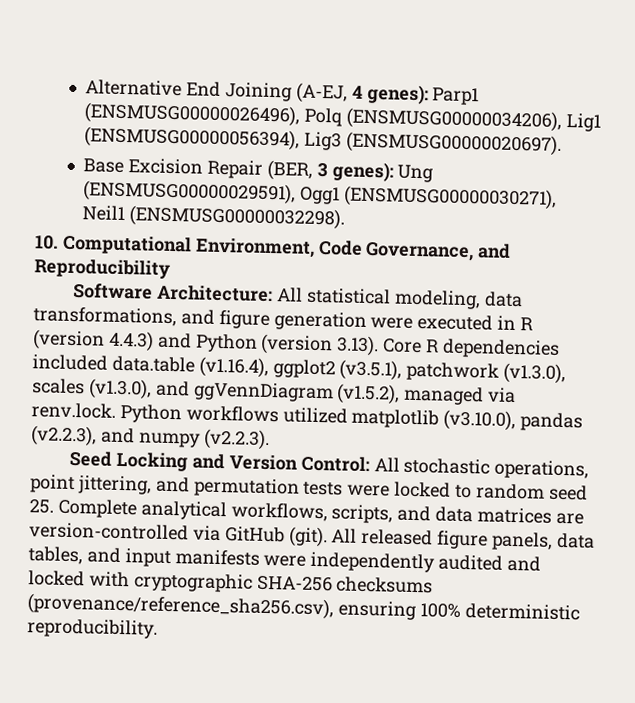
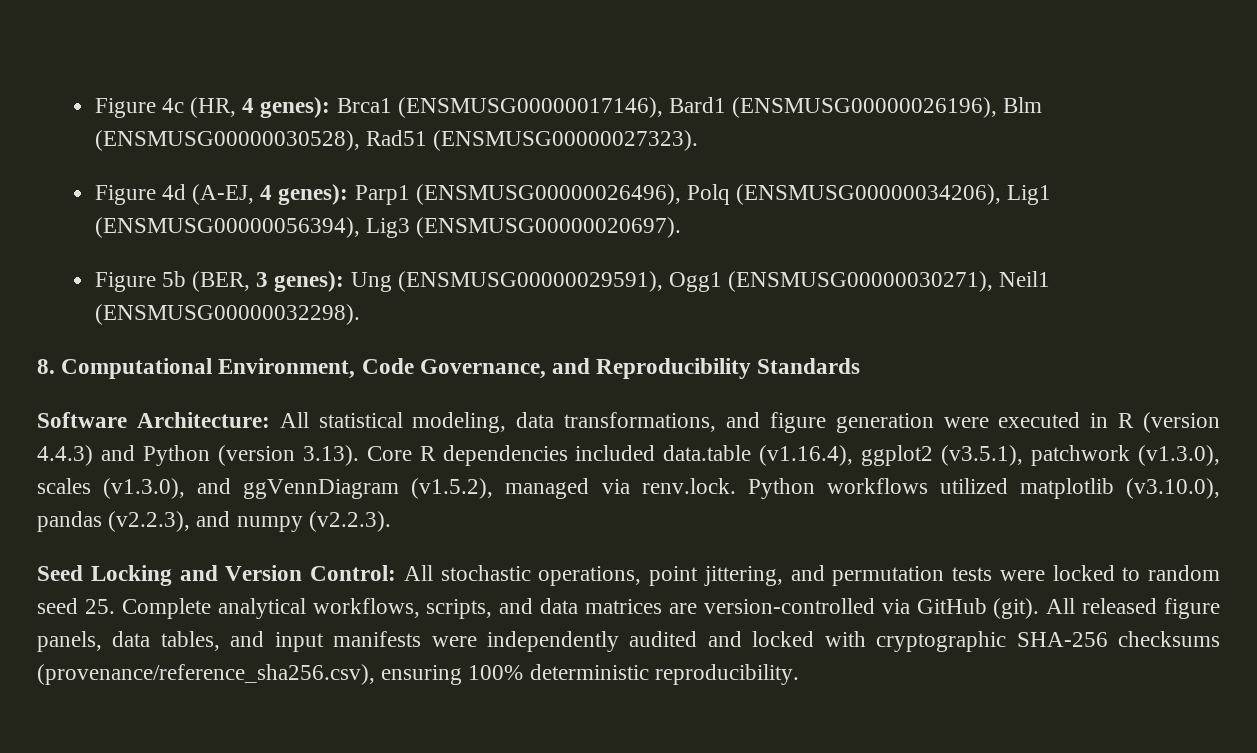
- Alternative End Joining (A-EJ, 4 genes): Parp1 (ENSMUSG00000026496), Polq (ENSMUSG00000034206), Lig1 (ENSMUSG00000056394), Lig3 (ENSMUSG00000020697).
+ Figure 4c (HR, 4 genes): Brca1 (ENSMUSG00000017146), Bard1 (ENSMUSG00000026196), Blm (ENSMUSG00000030528), Rad51 (ENSMUSG00000027323).
+ Figure 4d (A-EJ, 4 genes): Parp1 (ENSMUSG00000026496), Polq (ENSMUSG00000034206), Lig1 (ENSMUSG00000056394), Lig3 (ENSMUSG00000020697).
- Base Excision Repair (BER, 3 genes): Ung (ENSMUSG00000029591), Ogg1 (ENSMUSG00000030271), Neil1 (ENSMUSG00000032298).
+ Figure 5b (BER, 3 genes): Ung (ENSMUSG00000029591), Ogg1 (ENSMUSG00000030271), Neil1 (ENSMUSG00000032298).
- 10. Computational Environment, Code Governance, and Reproducibility
+ 8. Computational Environment, Code Governance, and Reproducibility Standards

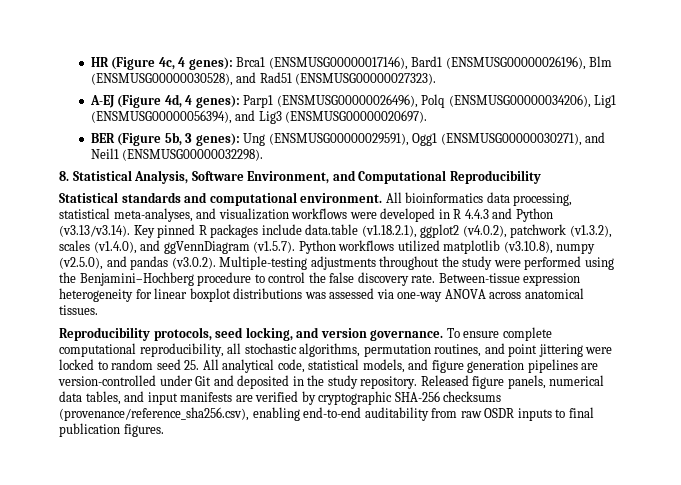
- Figure 4c (HR, 4 genes): Brca1 (ENSMUSG00000017146), Bard1 (ENSMUSG00000026196), Blm (ENSMUSG00000030528), Rad51 (ENSMUSG00000027323).
+ HR (Figure 4c, 4 genes): Brca1 (ENSMUSG00000017146), Bard1 (ENSMUSG00000026196), Blm (ENSMUSG00000030528), and Rad51 (ENSMUSG00000027323).
- Figure 4d (A-EJ, 4 genes): Parp1 (ENSMUSG00000026496), Polq (ENSMUSG00000034206), Lig1 (ENSMUSG00000056394), Lig3 (ENSMUSG00000020697).
+ A-EJ (Figure 4d, 4 genes): Parp1 (ENSMUSG00000026496), Polq (ENSMUSG00000034206), Lig1 (ENSMUSG00000056394), and Lig3 (ENSMUSG00000020697).
- Figure 5b (BER, 3 genes): Ung (ENSMUSG00000029591), Ogg1 (ENSMUSG00000030271), Neil1 (ENSMUSG00000032298).
+ BER (Figure 5b, 3 genes): Ung (ENSMUSG00000029591), Ogg1 (ENSMUSG00000030271), and Neil1 (ENSMUSG00000032298).
- 8. Computational Environment, Code Governance, and Reproducibility Standards
- Software Architecture: All statistical modeling, data transformations, and figure generation were executed in R (version 4.4.3) and Python (version 3.13). Core R dependencies included data.table (v1.16.4), ggplot2 (v3.5.1), patchwork (v1.3.0), scales (v1.3.0), and ggVennDiagram (v1.5.2), managed via renv.lock. Python workflows utilized matplotlib (v3.10.0), pandas (v2.2.3), and numpy (v2.2.3).
- Seed Locking and Version Control: All stochastic operations, point jittering, and permutation tests were locked to random seed 25. Complete analytical workflows, scripts, and data matrices are version-controlled via GitHub (git). All released figure panels, data tables, and input manifests were independently audited and locked with cryptographic SHA-256 checksums (provenance/reference_sha256.csv), ensuring 100% deterministic reproducibility.
+ 8. Statistical Analysis, Software Environment, and Computational Reproducibility
+ Statistical standards and computational environment. All bioinformatics data processing, statistical meta-analyses, and visualization workflows were developed in R 4.4.3 and Python (v3.13/v3.14). Key pinned R packages include data.table (v1.18.2.1), ggplot2 (v4.0.2), patchwork (v1.3.2), scales (v1.4.0), and ggVennDiagram (v1.5.7). Python workflows utilized matplotlib (v3.10.8), numpy (v2.5.0), and pandas (v3.0.2). Multiple-testing adjustments throughout the study were performed using the Benjamini–Hochberg procedure to control the false discovery rate. Between-tissue expression heterogeneity for linear boxplot distributions was assessed via one-way ANOVA across anatomical tissues.
+ Reproducibility protocols, seed locking, and version governance. To ensure complete computational reproducibility, all stochastic algorithms, permutation routines, and point jittering were locked to random seed 25. All analytical code, statistical models, and figure generation pipelines are version-controlled under Git and deposited in the study repository. Released figure panels, numerical data tables, and input manifests are verified by cryptographic SHA-256 checksums (provenance/reference_sha256.csv), enabling end-to-end auditability from raw OSDR inputs to final publication figures.

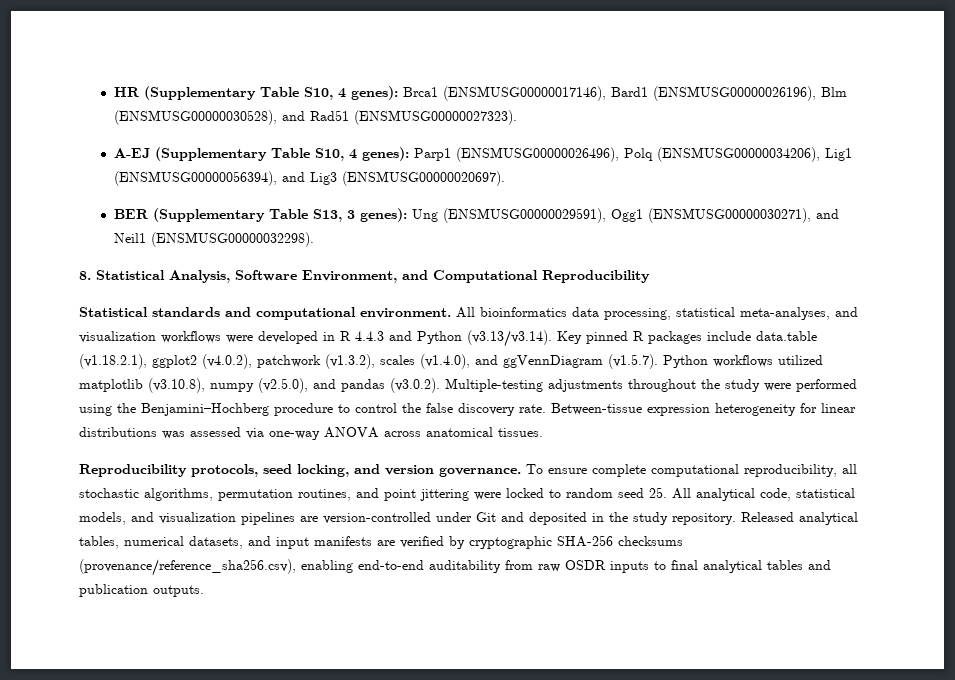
- HR (Figure 4c, 4 genes): Brca1 (ENSMUSG00000017146), Bard1 (ENSMUSG00000026196), Blm (ENSMUSG00000030528), and Rad51 (ENSMUSG00000027323).
+ HR (Supplementary Table S10, 4 genes): Brca1 (ENSMUSG00000017146), Bard1 (ENSMUSG00000026196), Blm (ENSMUSG00000030528), and Rad51 (ENSMUSG00000027323).
- A-EJ (Figure 4d, 4 genes): Parp1 (ENSMUSG00000026496), Polq (ENSMUSG00000034206), Lig1 (ENSMUSG00000056394), and Lig3 (ENSMUSG00000020697).
+ A-EJ (Supplementary Table S10, 4 genes): Parp1 (ENSMUSG00000026496), Polq (ENSMUSG00000034206), Lig1 (ENSMUSG00000056394), and Lig3 (ENSMUSG00000020697).
- BER (Figure 5b, 3 genes): Ung (ENSMUSG00000029591), Ogg1 (ENSMUSG00000030271), and Neil1 (ENSMUSG00000032298).
+ BER (Supplementary Table S13, 3 genes): Ung (ENSMUSG00000029591), Ogg1 (ENSMUSG00000030271), and Neil1 (ENSMUSG00000032298).
- Between-tissue expression heterogeneity for linear boxplot distributions was assessed via one-way ANOVA across anatomical tissues.
+ Between-tissue expression heterogeneity for linear distributions was assessed via one-way ANOVA across anatomical tissues.
- To ensure complete computational reproducibility, all stochastic algorithms, permutation routines, and point jittering were locked to random seed 25. All analytical code, statistical models, and figure generation pipelines are version-controlled under Git and deposited in the study repository.
+ To ensure complete computational reproducibility, all stochastic algorithms, permutation routines, and point jittering were locked to random seed 25. All analytical code, statistical models, and visualization pipelines are version-controlled under Git and deposited in the study repository.
- Released figure panels, numerical data tables, and input manifests are verified by cryptographic SHA-256 checksums (provenance/reference_sha256.csv), enabling end-to-end auditability from raw OSDR inputs to final publication figures.
+ Released analytical tables, numerical datasets, and input manifests are verified by cryptographic SHA-256 checksums (provenance/reference_sha256.csv), enabling end-to-end auditability from raw OSDR inputs to final analytical tables and publication outputs.

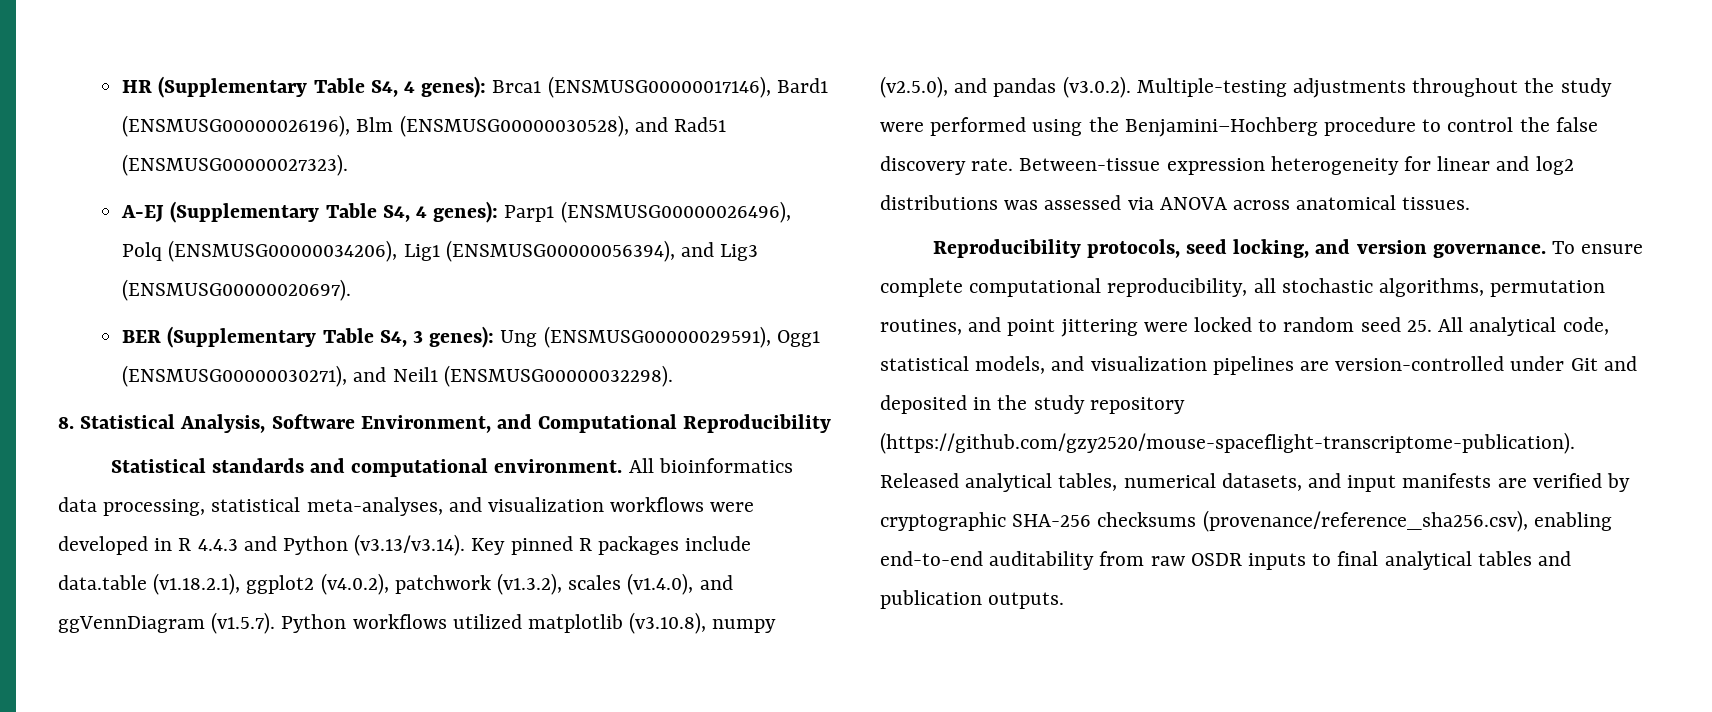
- HR (Supplementary Table S10, 4 genes): Brca1 (ENSMUSG00000017146), Bard1 (ENSMUSG00000026196), Blm (ENSMUSG00000030528), and Rad51 (ENSMUSG00000027323).
+ HR (Supplementary Table S4, 4 genes): Brca1 (ENSMUSG00000017146), Bard1 (ENSMUSG00000026196), Blm (ENSMUSG00000030528), and Rad51 (ENSMUSG00000027323).
- A-EJ (Supplementary Table S10, 4 genes): Parp1 (ENSMUSG00000026496), Polq (ENSMUSG00000034206), Lig1 (ENSMUSG00000056394), and Lig3 (ENSMUSG00000020697).
+ A-EJ (Supplementary Table S4, 4 genes): Parp1 (ENSMUSG00000026496), Polq (ENSMUSG00000034206), Lig1 (ENSMUSG00000056394), and Lig3 (ENSMUSG00000020697).
- BER (Supplementary Table S13, 3 genes): Ung (ENSMUSG00000029591), Ogg1 (ENSMUSG00000030271), and Neil1 (ENSMUSG00000032298).
+ BER (Supplementary Table S4, 3 genes): Ung (ENSMUSG00000029591), Ogg1 (ENSMUSG00000030271), and Neil1 (ENSMUSG00000032298).
- Between-tissue expression heterogeneity for linear distributions was assessed via one-way ANOVA across anatomical tissues.
+ Between-tissue expression heterogeneity for linear and log2 distributions was assessed via ANOVA across anatomical tissues.
- To ensure complete computational reproducibility, all stochastic algorithms, permutation routines, and point jittering were locked to random seed 25. All analytical code, statistical models, and visualization pipelines are version-controlled under Git and deposited in the study repository. Released analytical tables, numerical datasets, and input manifests are verified by cryptographic SHA-256 checksums (provenance/reference_sha256.csv), enabling end-to-end auditability from raw OSDR inputs to final analytical tables and publication outputs.
+ To ensure complete computational reproducibility, all stochastic algorithms, permutation routines, and point jittering were locked to random seed 25. All analytical code, statistical models, and visualization pipelines are version-controlled under Git and deposited in the study repository (https://github.com/gzy2520/mouse-spaceflight-transcriptome-publication). Released analytical tables, numerical datasets, and input manifests are verified by cryptographic SHA-256 checksums (provenance/reference_sha256.csv), enabling end-to-end auditability from raw OSDR inputs to final analytical tables and publication outputs.

